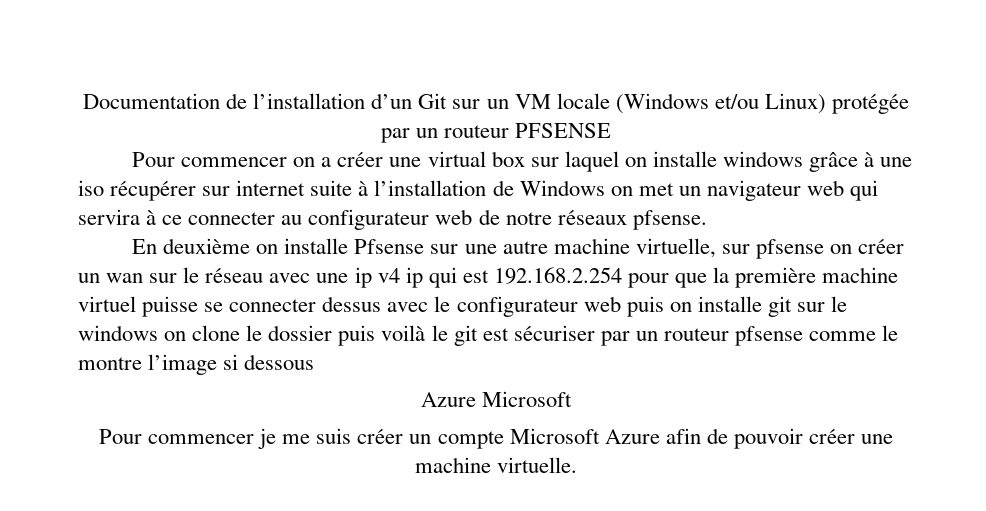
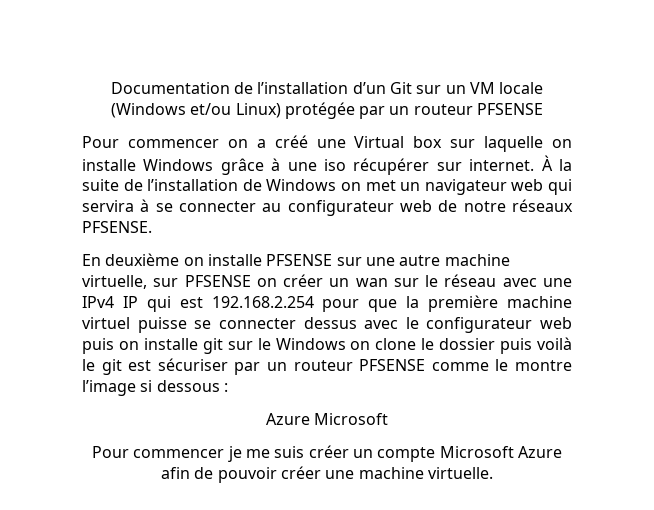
- Pour commencer on a créer une virtual box sur laquel on installe windows grâce à une iso récupérer sur internet suite à l’installation de Windows on met un navigateur web qui servira à ce connecter au configurateur web de notre réseaux pfsense.
+ Pour commencer on a créé une Virtual box sur laquelle on installe Windows grâce à une iso récupérer sur internet. À la suite de l’installation de Windows on met un navigateur web qui servira à se connecter au configurateur web de notre réseaux PFSENSE.
- En deuxième on installe Pfsense sur une autre machine virtuelle, sur pfsense on créer un wan sur le réseau avec une ip v4 ip qui est 192.168.2.254 pour que la première machine virtuel puisse se connecter dessus avec le configurateur web puis on installe git sur le windows on clone le dossier puis voilà le git est sécuriser par un routeur pfsense comme le montre l’image si dessous
+ En deuxième on installe PFSENSE sur une autre machine virtuelle, sur PFSENSE on créer un wan sur le réseau avec une IPv4 IP qui est 192.168.2.254 pour que la première machine virtuel puisse se connecter dessus avec le configurateur web puis on installe git sur le Windows on clone le dossier puis voilà le git est sécuriser par un routeur PFSENSE comme le montre l’image si dessous :

